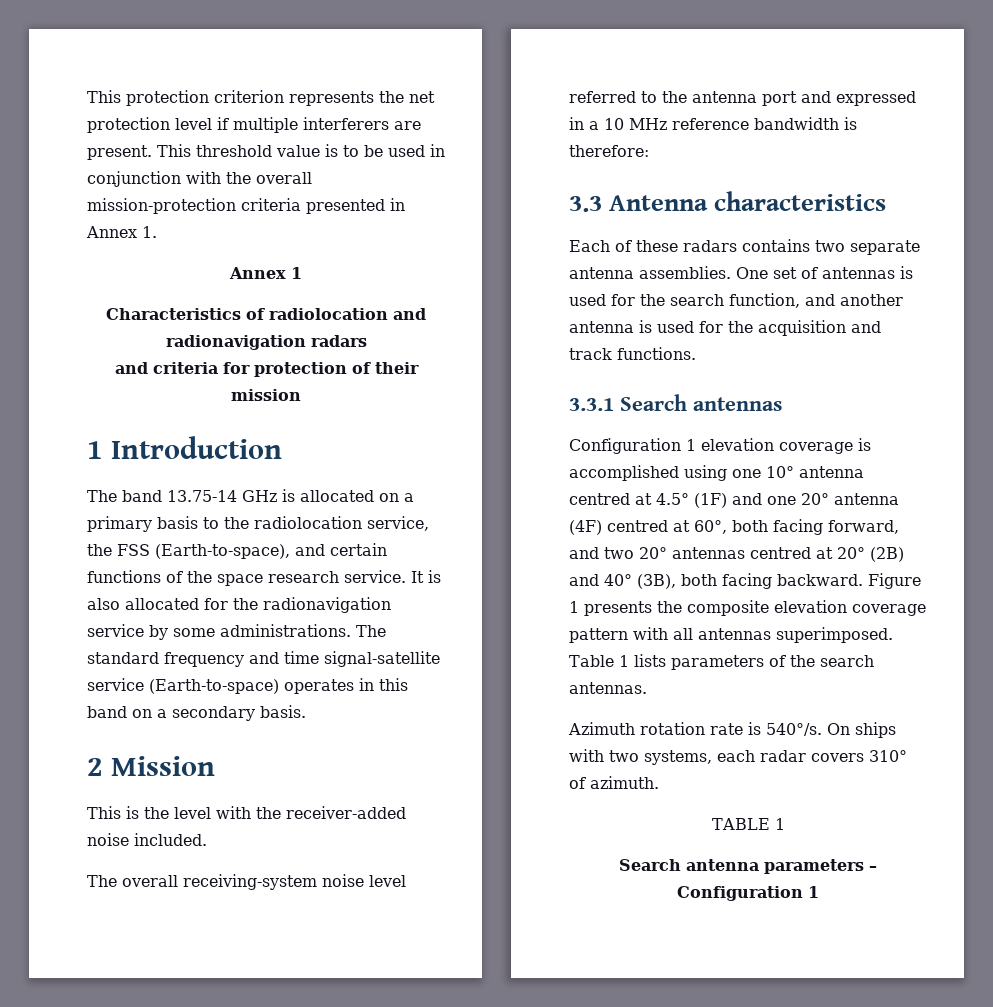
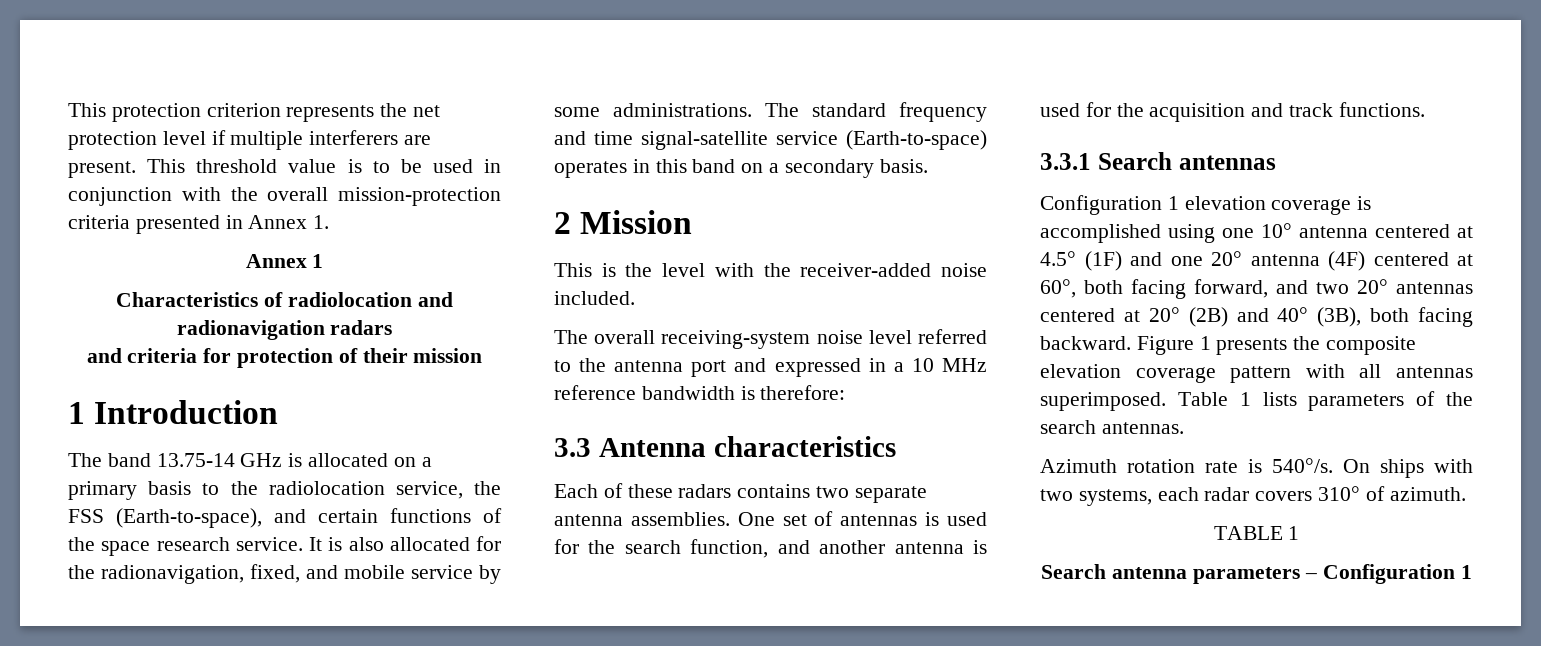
- It is also allocated for the radionavigation service by some administrations.
+ It is also allocated for the radionavigation, fixed, and mobile service by some administrations.
- Configuration 1 elevation coverage is accomplished using one 10° antenna centred at 4.5° (1F) and one 20° antenna (4F) centred at 60°, both facing forward, and two 20° antennas centred at 20° (2B) and 40° (3B), both facing backward.
+ Configuration 1 elevation coverage is accomplished using one 10° antenna centered at 4.5° (1F) and one 20° antenna (4F) centered at 60°, both facing forward, and two 20° antennas centered at 20° (2B) and 40° (3B), both facing backward.

